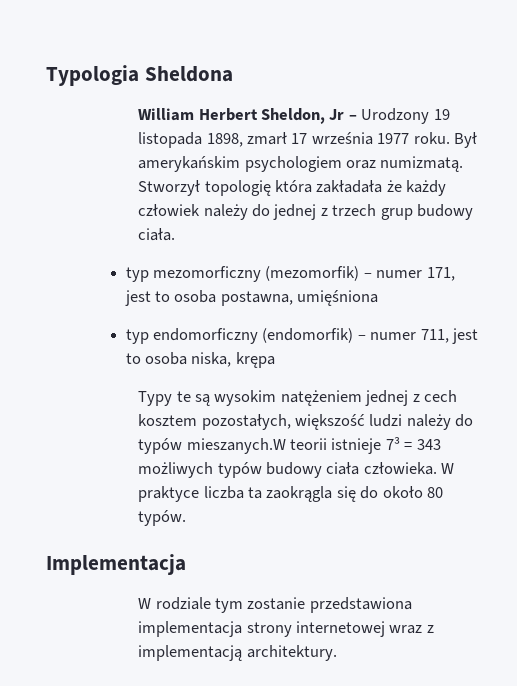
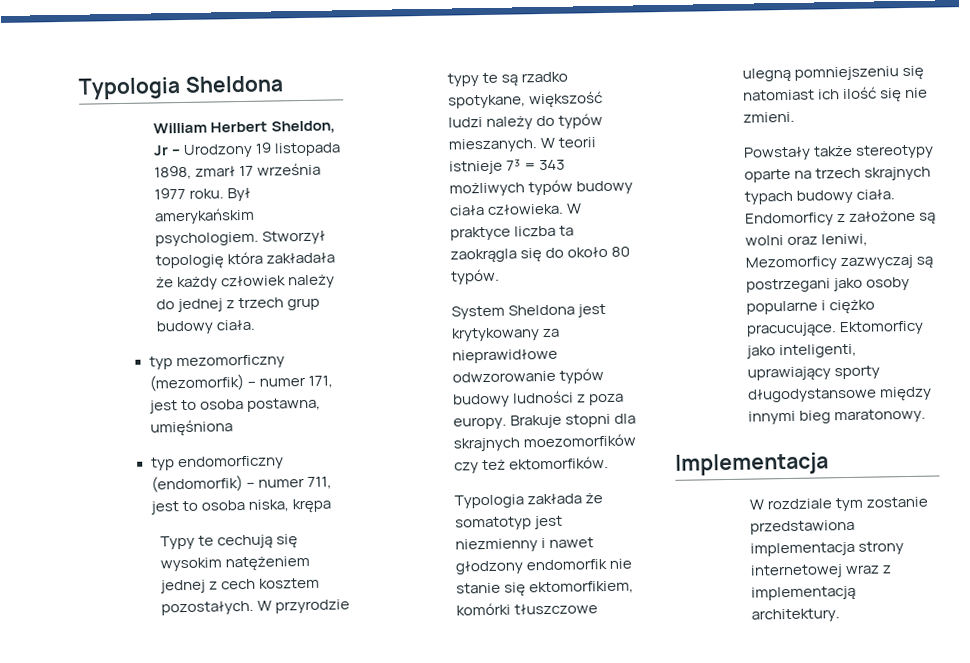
- Był amerykańskim psychologiem oraz numizmatą.
+ Był amerykańskim psychologiem.
- Typy te są wysokim natężeniem jednej z cech kosztem pozostałych, większość ludzi należy do typów mieszanych.W teorii istnieje 7³ = 343 możliwych typów budowy ciała człowieka.
+ Typy te cechują się wysokim natężeniem jednej z cech kosztem pozostałych. W przyrodzie typy te są rzadko spotykane, większość ludzi należy do typów mieszanych. W teorii istnieje 7³ = 343 możliwych typów budowy ciała człowieka.
+ System Sheldona jest krytykowany za nieprawidłowe odwzorowanie typów budowy ludności z poza europy. Brakuje stopni dla skrajnych moezomorfików czy też ektomorfików.
+ Typologia zakłada że somatotyp jest niezmienny i nawet głodzony endomorfik nie stanie się ektomorfikiem, komórki tłuszczowe ulegną pomniejszeniu się natomiast ich ilość się nie zmieni.
+ Powstały także stereotypy oparte na trzech skrajnych typach budowy ciała. Endomorficy z założone są wolni oraz leniwi, Mezomorficy zazwyczaj są postrzegani jako osoby popularne i ciężko pracucujące. Ektomorficy jako inteligenti, uprawiający sporty długodystansowe między innymi bieg maratonowy.
- W rodziale tym zostanie przedstawiona implementacja strony internetowej wraz z implementacją architektury.
+ W rozdziale tym zostanie przedstawiona implementacja strony internetowej wraz z implementacją architektury.

